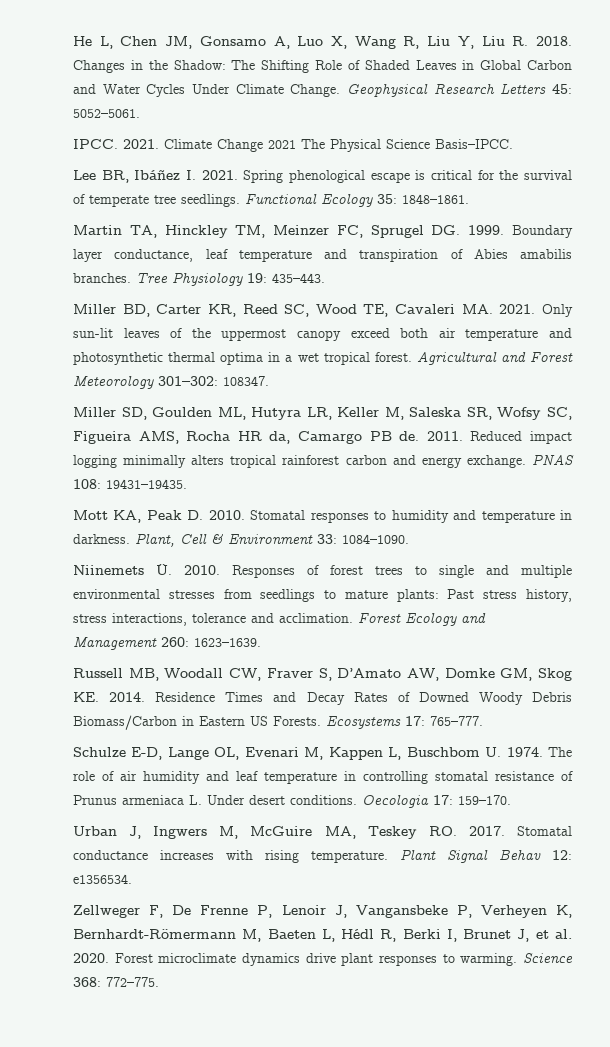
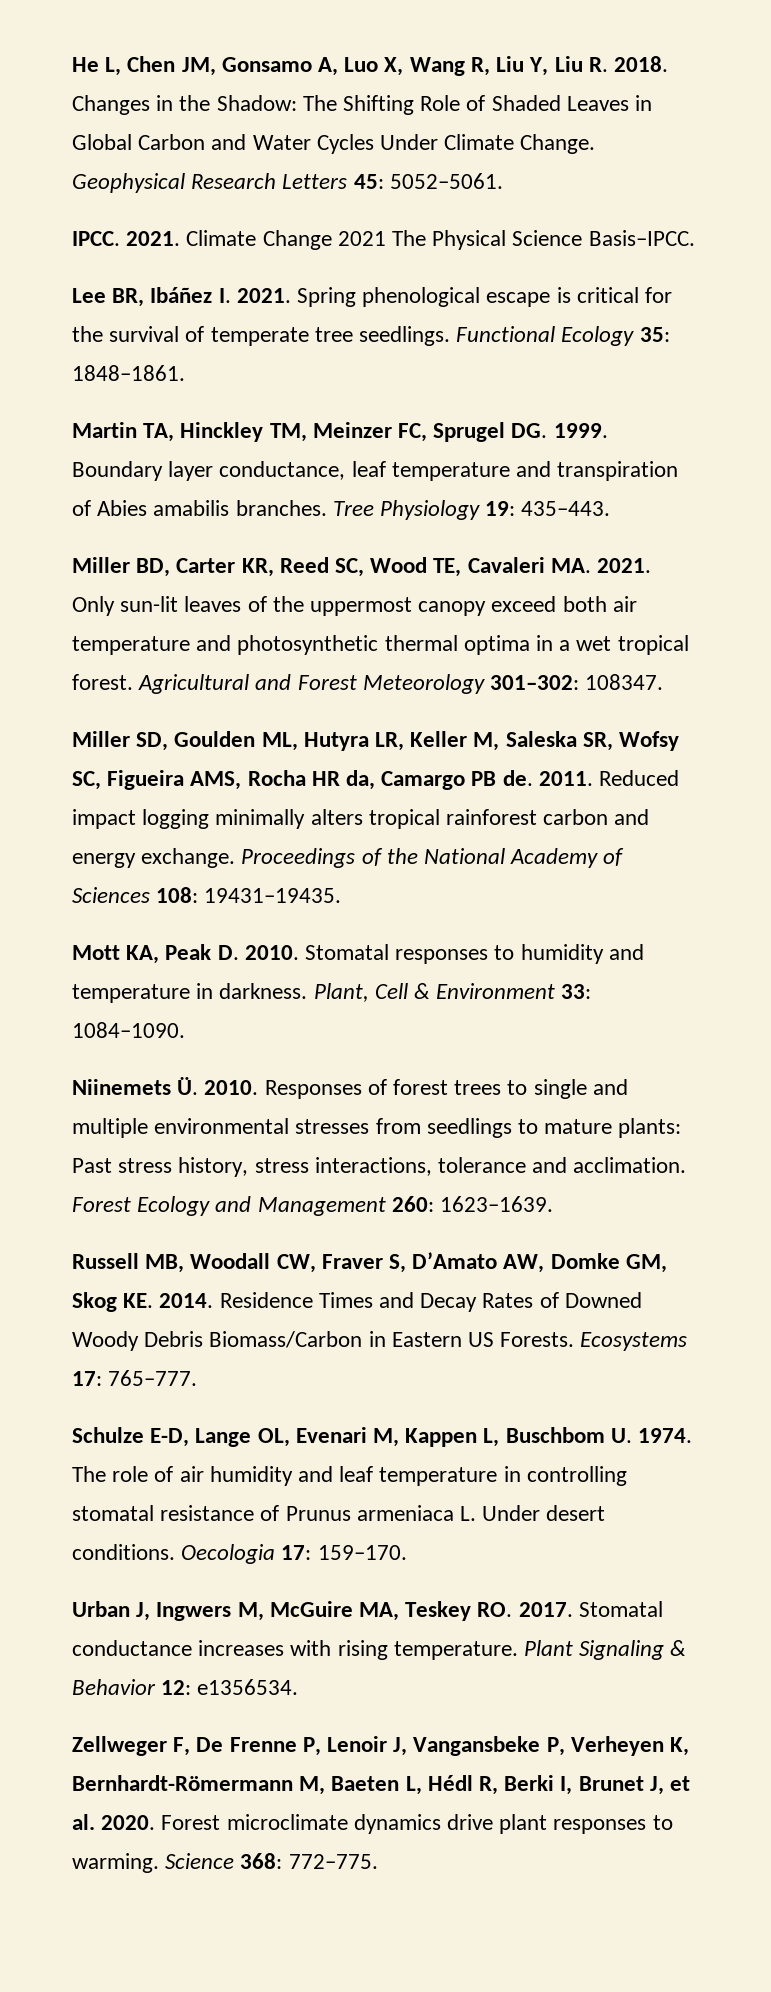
- PNAS 108: 19431–19435.
+ Proceedings of the National Academy of Sciences 108: 19431–19435.
- Plant Signal Behav 12: e1356534.
+ Plant Signaling & Behavior 12: e1356534.

